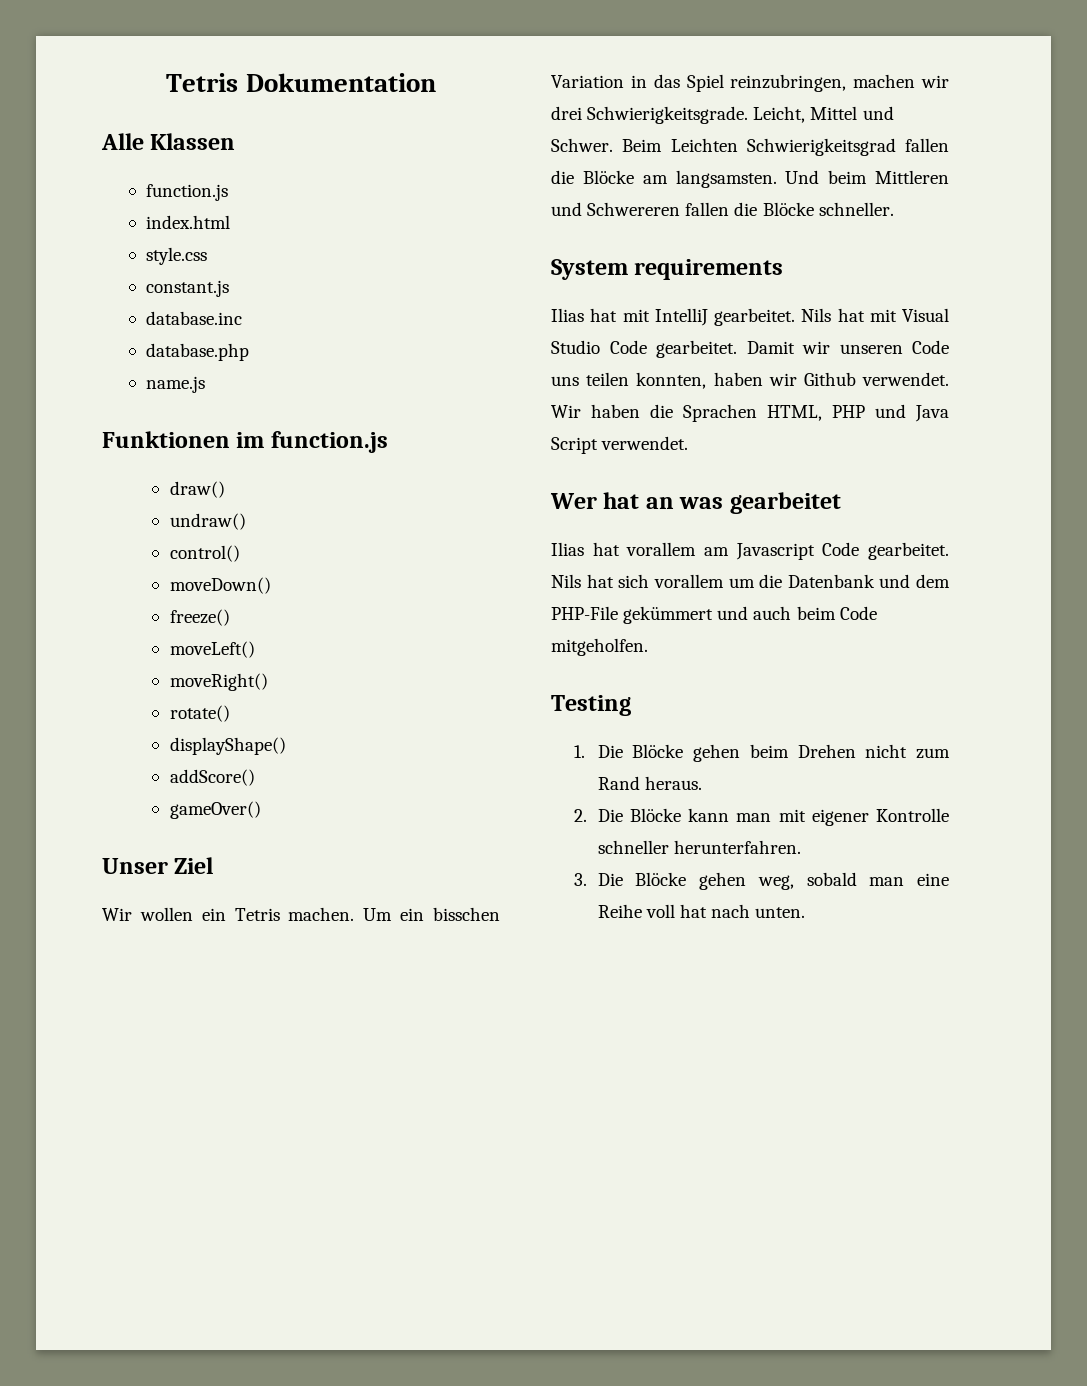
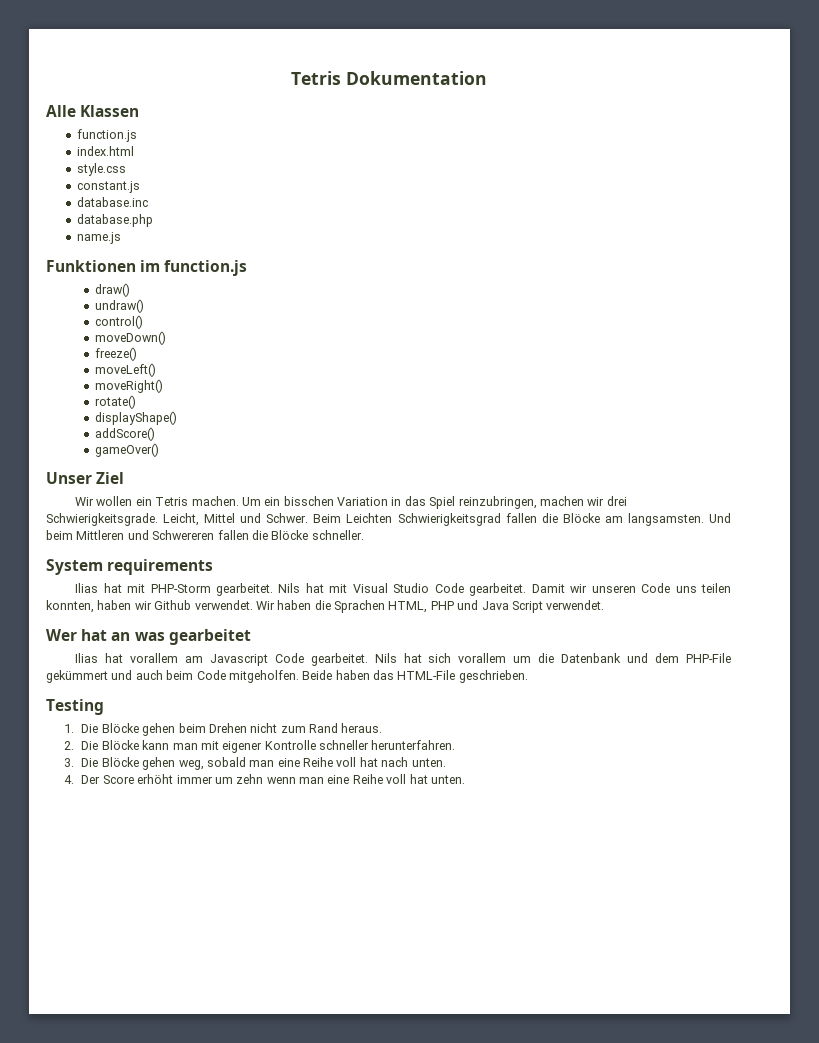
- Ilias hat mit IntelliJ gearbeitet.
+ Ilias hat mit PHP-Storm gearbeitet.
+ Beide haben das HTML-File geschrieben.
+ 4. Der Score erhöht immer um zehn wenn man eine Reihe voll hat unten.

